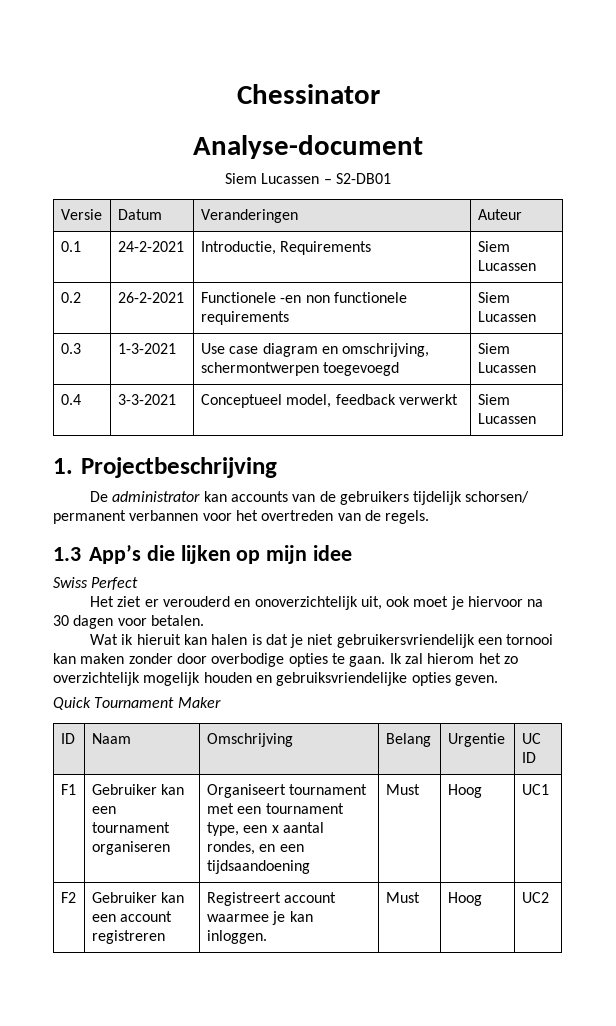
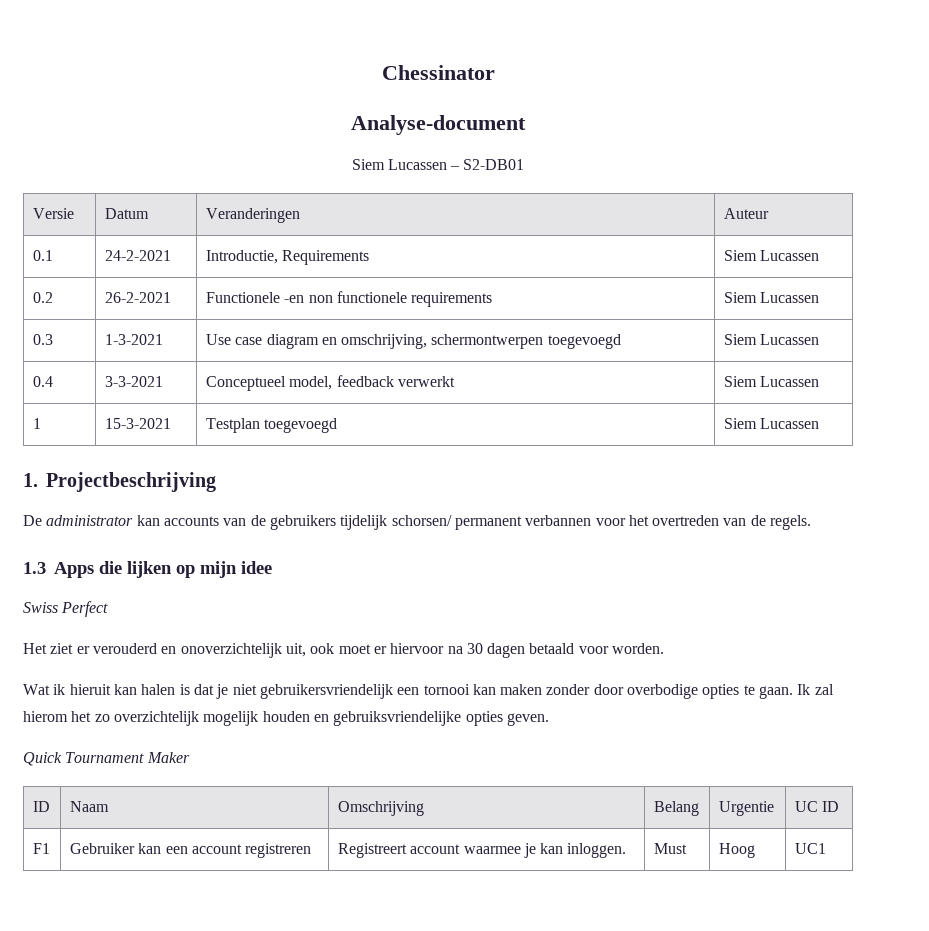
+ 1 | 15-3-2021 | Testplan toegevoegd | Siem Lucassen
- 1.3 App’s die lijken op mijn idee
+ 1.3 Apps die lijken op mijn idee
- Het ziet er verouderd en onoverzichtelijk uit, ook moet je hiervoor na 30 dagen voor betalen.
+ Het ziet er verouderd en onoverzichtelijk uit, ook moet er hiervoor na 30 dagen betaald voor worden.
- F1 | Gebruiker kan een tournament organiseren | Organiseert tournament met een tournament type, een x aantal rondes, en een tijdsaandoening | Must | Hoog | UC1
- F2 | Gebruiker kan een account registreren | Registreert account waarmee je kan inloggen. | Must | Hoog | UC2
+ F1 | Gebruiker kan een account registreren | Registreert account waarmee je kan inloggen. | Must | Hoog | UC1

